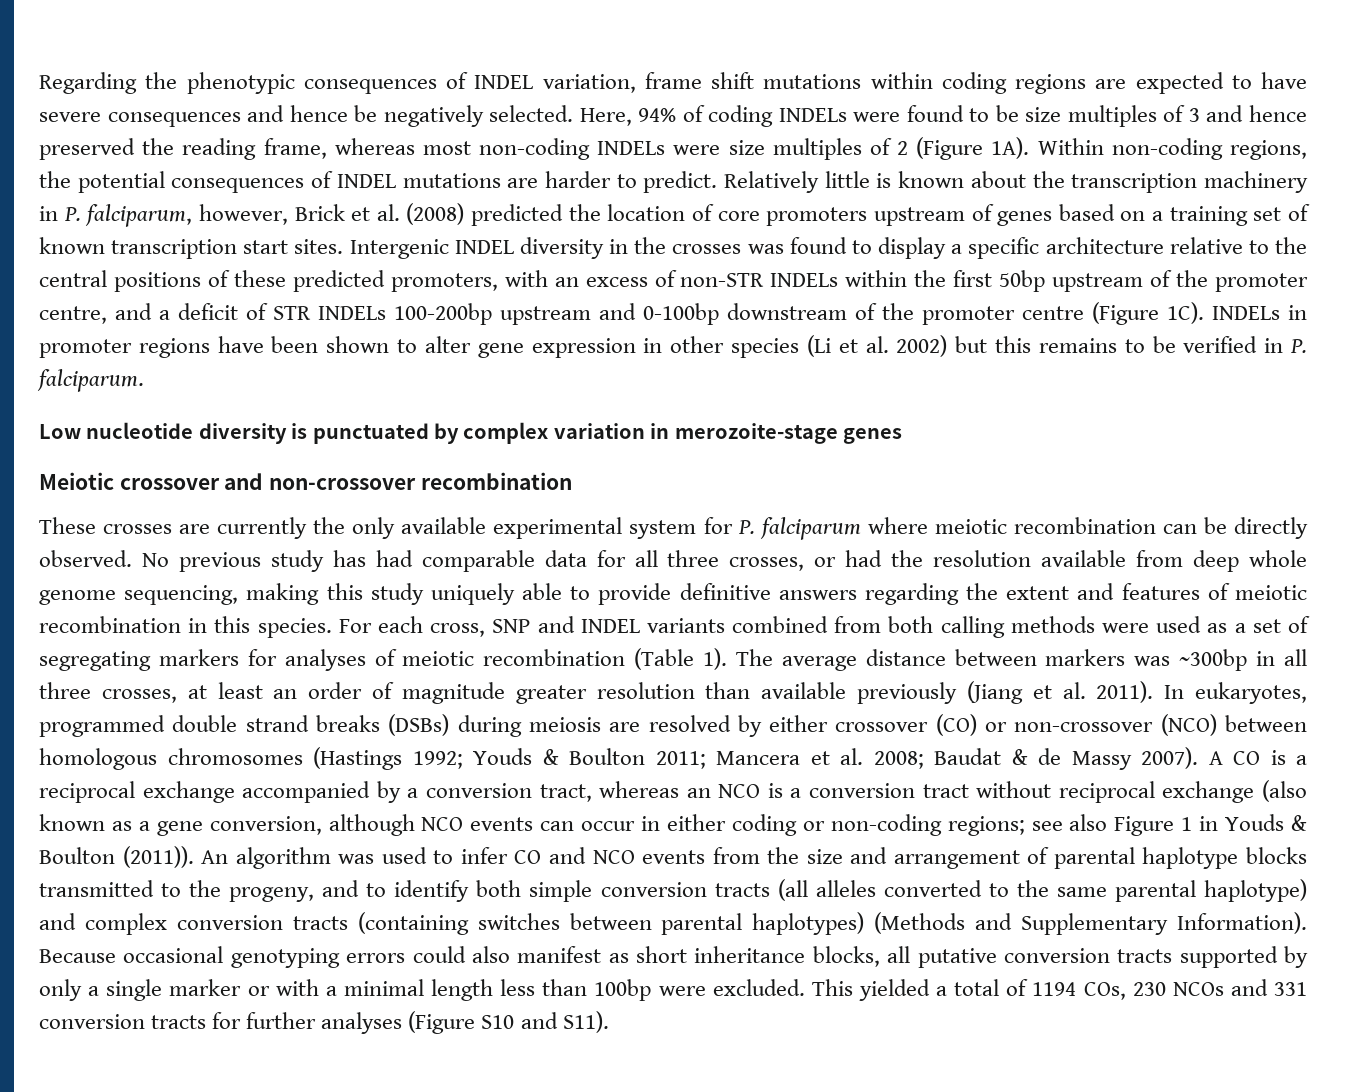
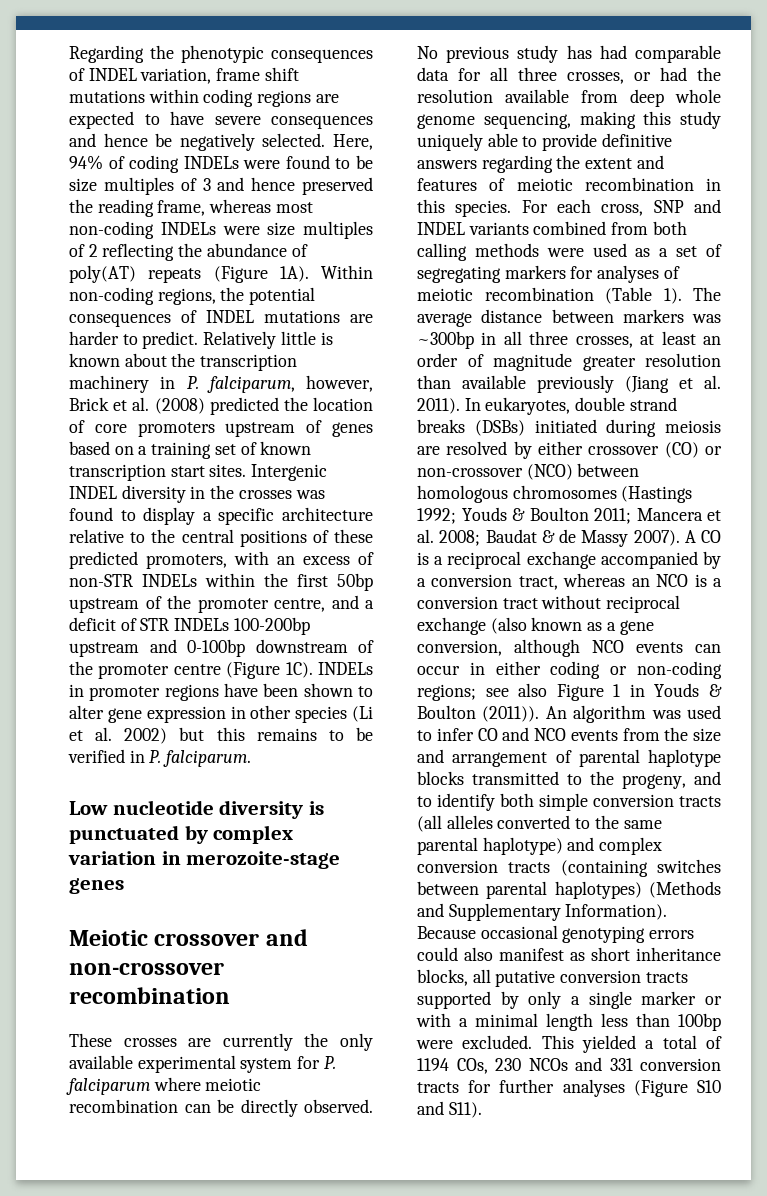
- Here, 94% of coding INDELs were found to be size multiples of 3 and hence preserved the reading frame, whereas most non-coding INDELs were size multiples of 2 (Figure 1A).
+ Here, 94% of coding INDELs were found to be size multiples of 3 and hence preserved the reading frame, whereas most non-coding INDELs were size multiples of 2 reflecting the abundance of poly(AT) repeats (Figure 1A).
- In eukaryotes, programmed double strand breaks (DSBs) during meiosis are resolved by either crossover (CO) or non-crossover (NCO) between homologous chromosomes (Hastings 1992; Youds & Boulton 2011; Mancera et al. 2008; Baudat & de Massy 2007).
+ In eukaryotes, double strand breaks (DSBs) initiated during meiosis are resolved by either crossover (CO) or non-crossover (NCO) between homologous chromosomes (Hastings 1992; Youds & Boulton 2011; Mancera et al. 2008; Baudat & de Massy 2007).

